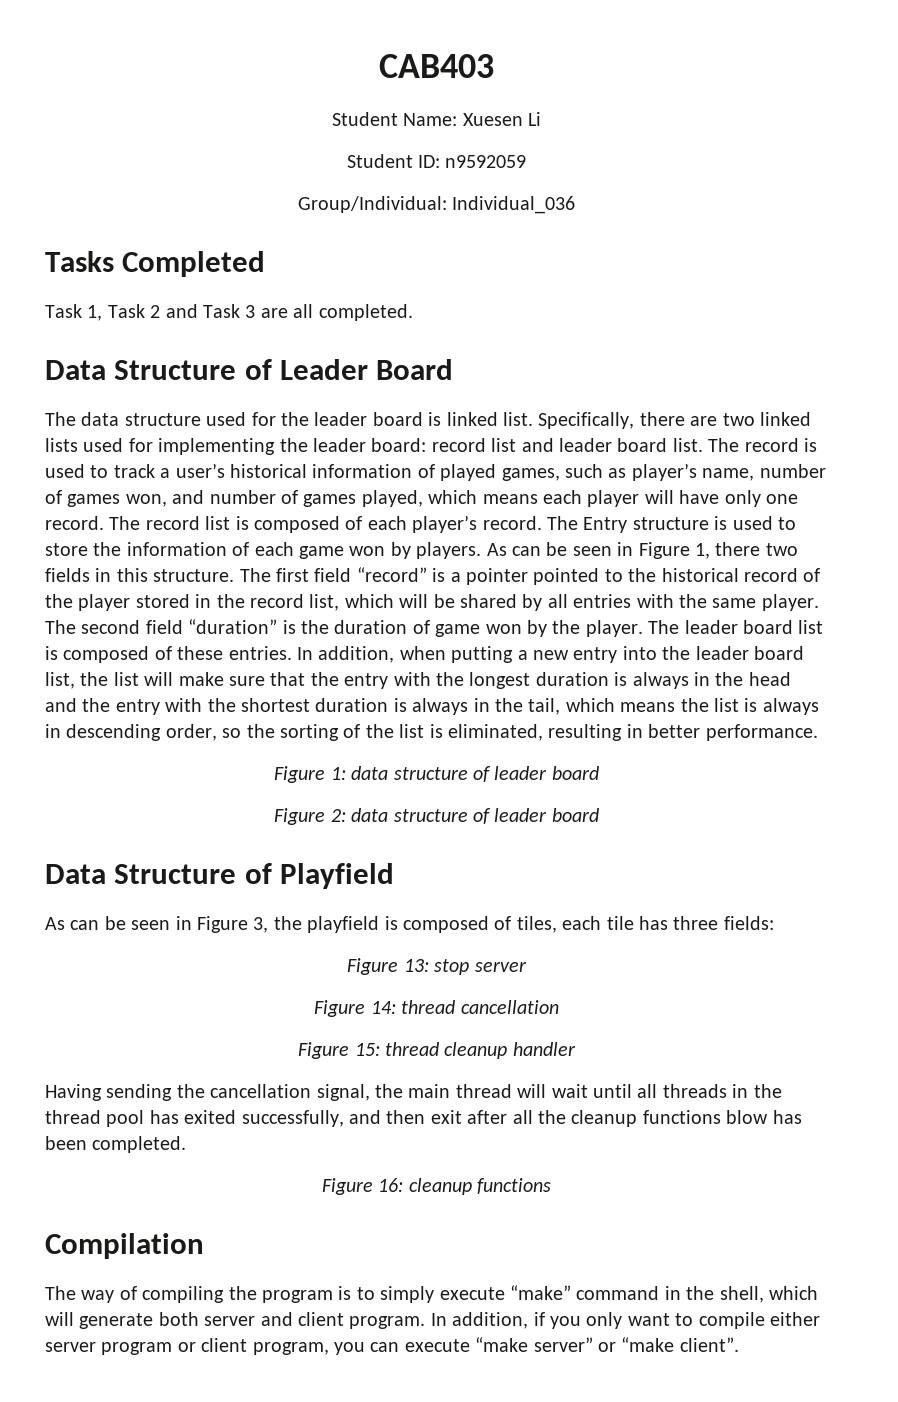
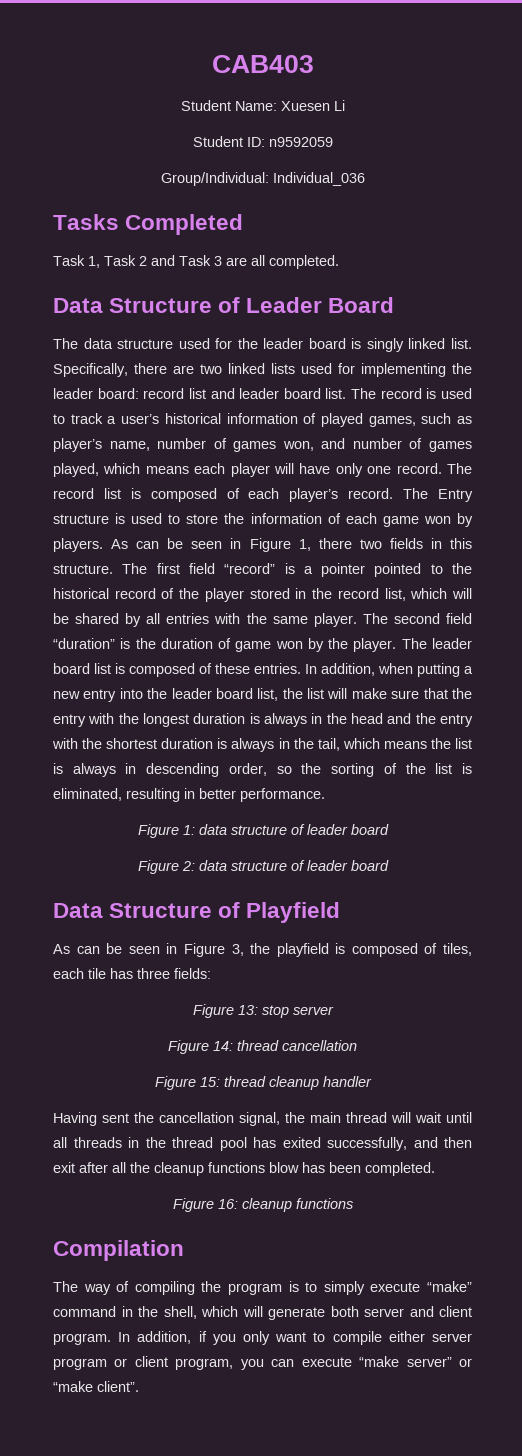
- The data structure used for the leader board is linked list.
+ The data structure used for the leader board is singly linked list.
- Having sending the cancellation signal, the main thread will wait until all threads in the thread pool has exited successfully, and then exit after all the cleanup functions blow has been completed.
+ Having sent the cancellation signal, the main thread will wait until all threads in the thread pool has exited successfully, and then exit after all the cleanup functions blow has been completed.

